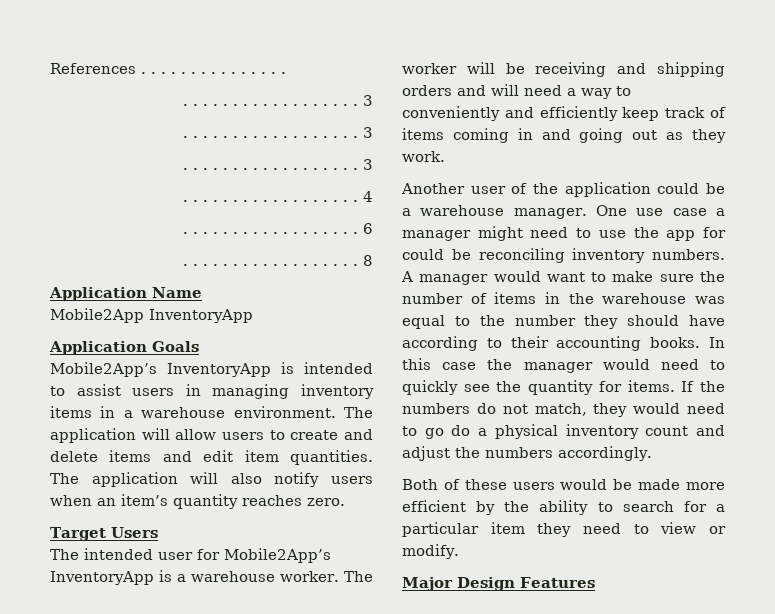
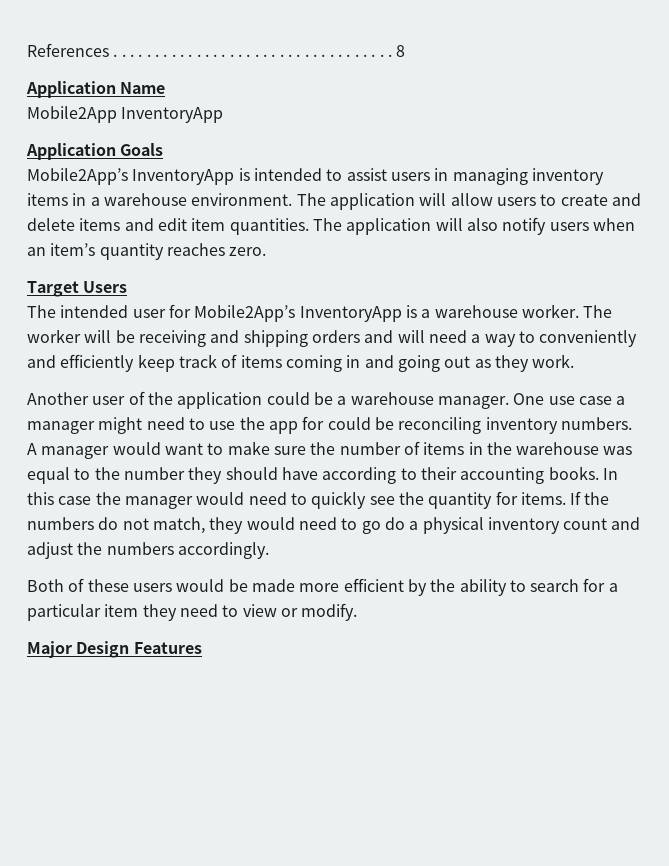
- References . . . . . . . . . . . . . . .
- . . . . . . . . . . . . . . . . . . 3
- . . . . . . . . . . . . . . . . . . 3
- . . . . . . . . . . . . . . . . . . 3
- . . . . . . . . . . . . . . . . . . 4
- . . . . . . . . . . . . . . . . . . 6
- . . . . . . . . . . . . . . . . . .
+ References . . . . . . . . . . . . . . . . . . . . . . . . . . . . . . . . . .

